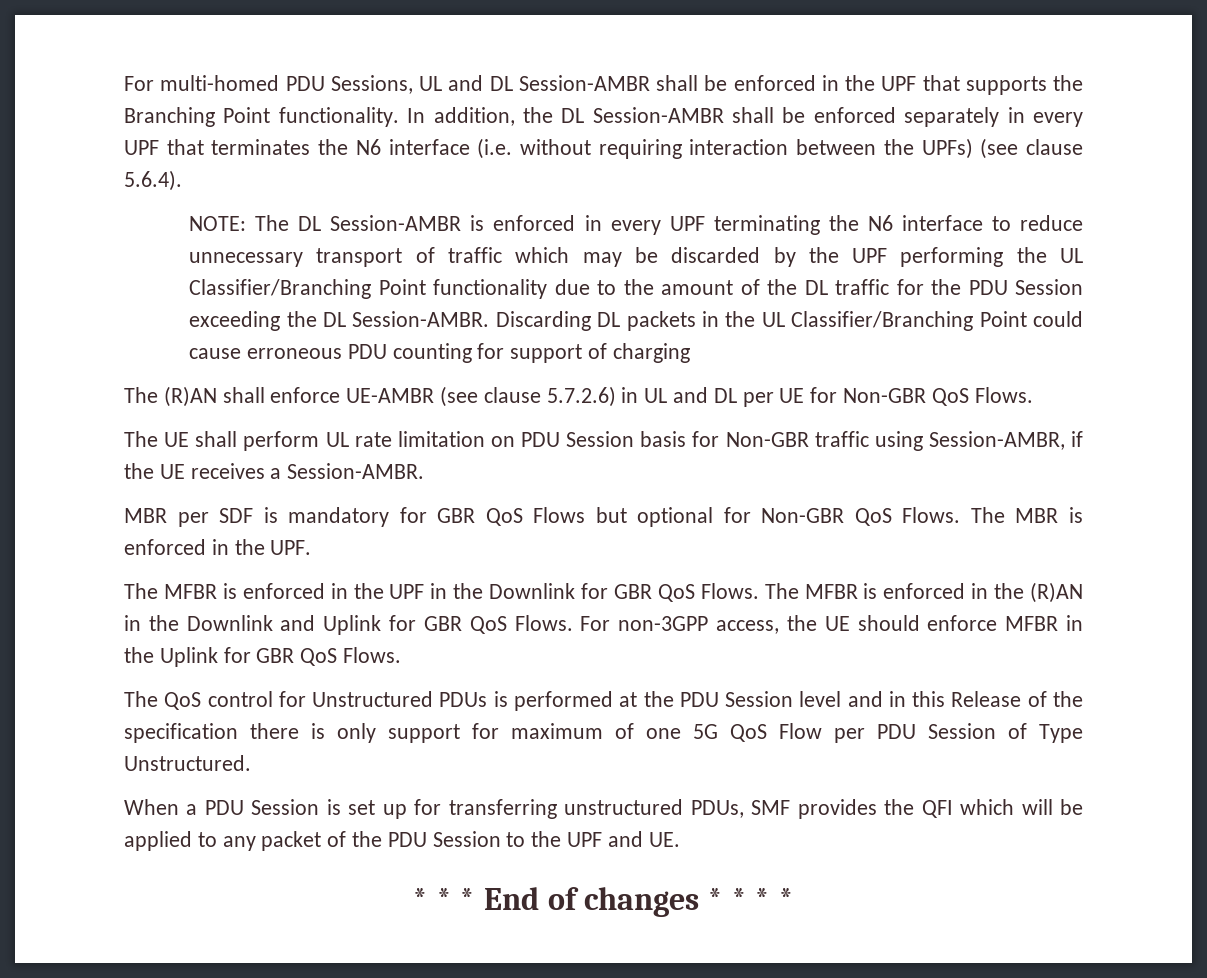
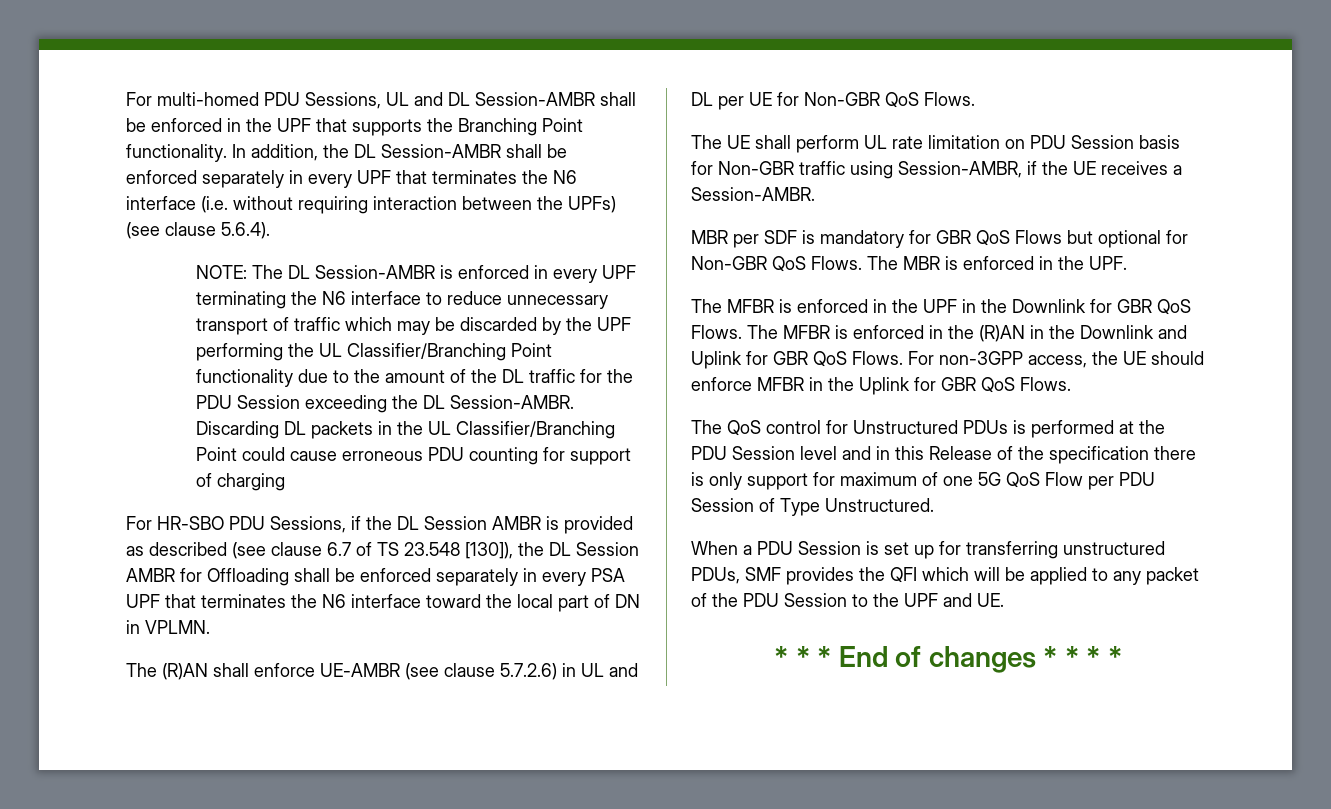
+ For HR-SBO PDU Sessions, if the DL Session AMBR is provided as described (see clause 6.7 of TS 23.548 [130]), the DL Session AMBR for Offloading shall be enforced separately in every PSA UPF that terminates the N6 interface toward the local part of DN in VPLMN.

